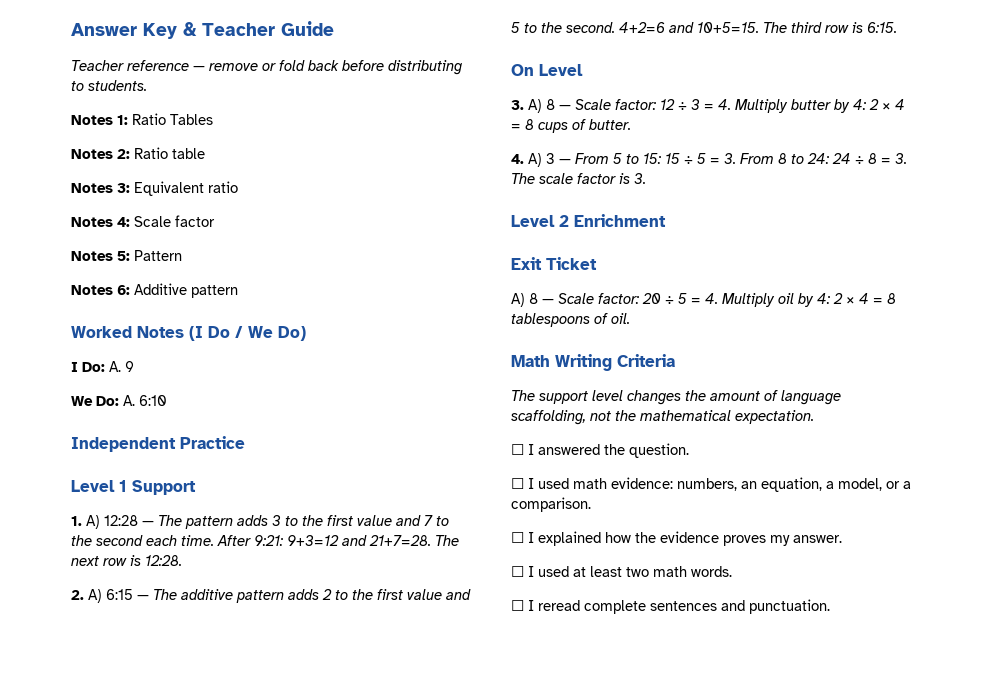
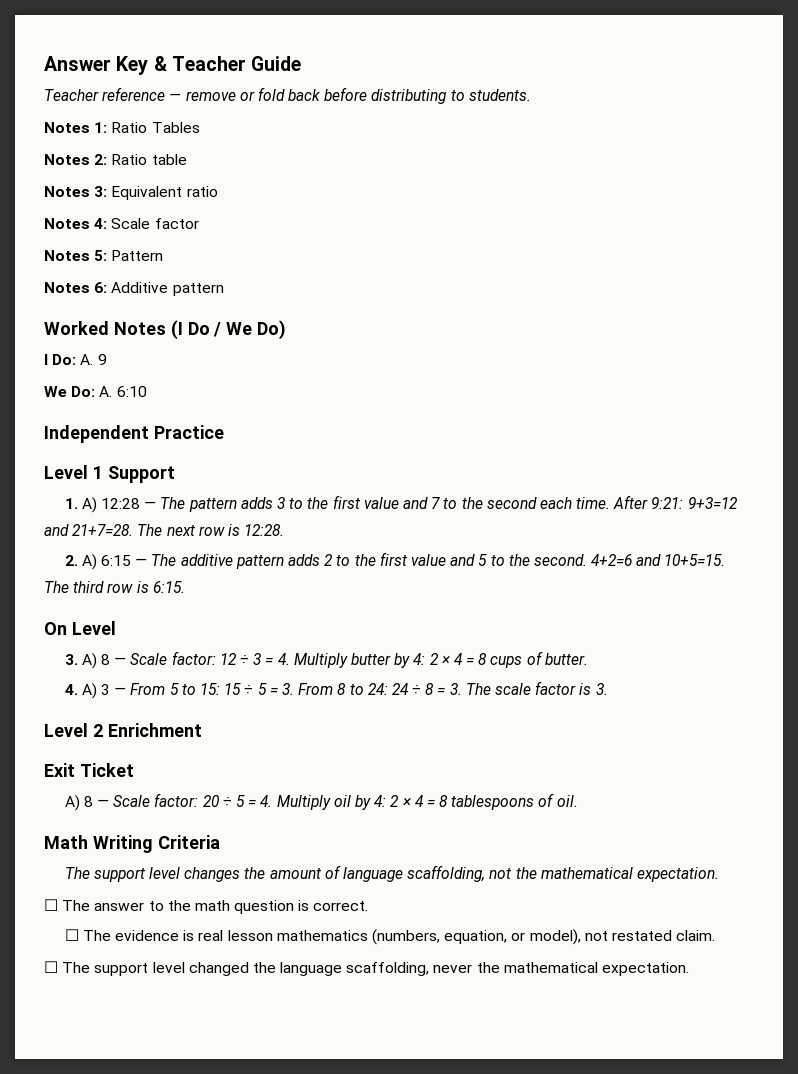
- ☐ I answered the question.
- ☐ I used math evidence: numbers, an equation, a model, or a comparison.
- ☐ I explained how the evidence proves my answer.
- ☐ I used at least two math words.
- ☐ I reread complete sentences and punctuation.
+ ☐ The answer to the math question is correct.
+ ☐ The evidence is real lesson mathematics (numbers, equation, or model), not restated claim.
+ ☐ The support level changed the language scaffolding, never the mathematical expectation.

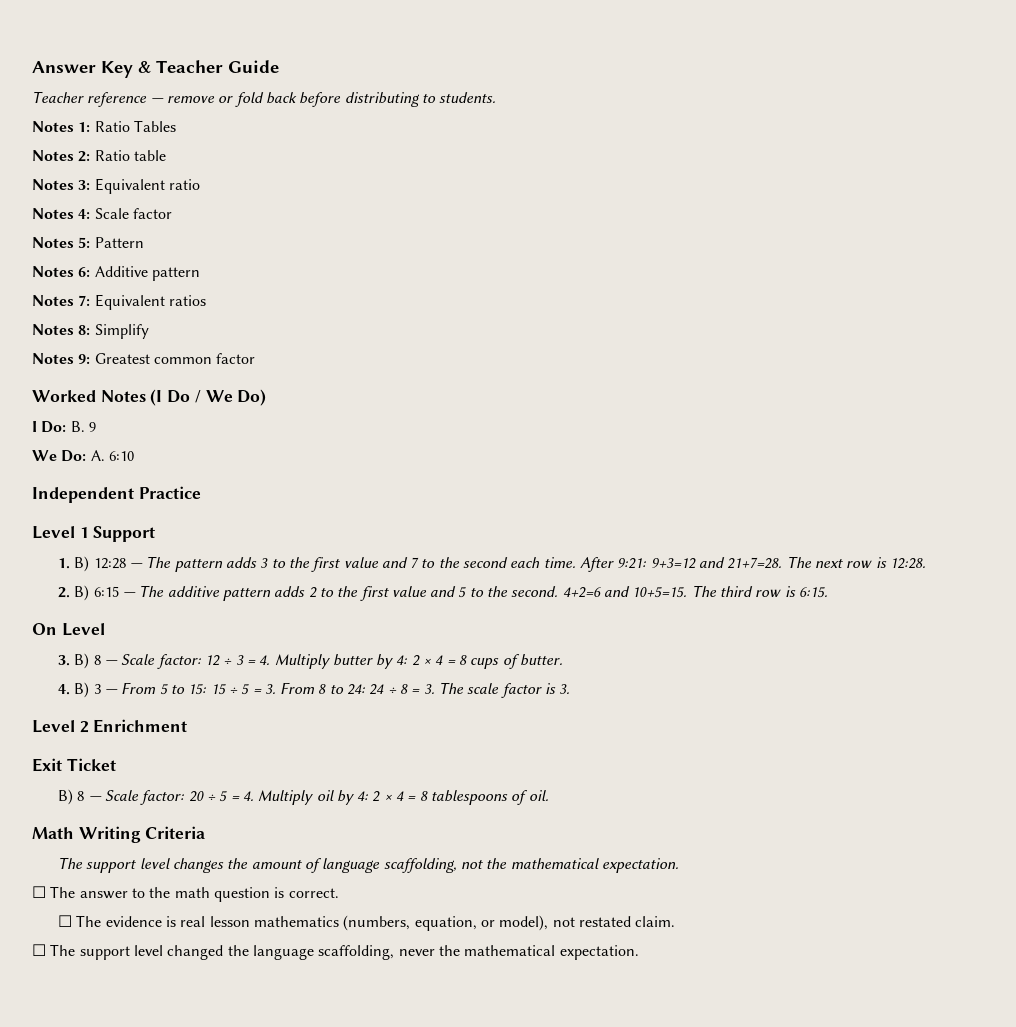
+ Notes 7: Equivalent ratios
+ Notes 8: Simplify
+ Notes 9: Greatest common factor
- I Do: A. 9
+ I Do: B. 9
- 1. A) 12:28 — The pattern adds 3 to the first value and 7 to the second each time.
+ 1. B) 12:28 — The pattern adds 3 to the first value and 7 to the second each time.
- 2. A) 6:15 — The additive pattern adds 2 to the first value and 5 to the second.
+ 2. B) 6:15 — The additive pattern adds 2 to the first value and 5 to the second.
- 3. A) 8 — Scale factor: 12 ÷ 3 = 4. Multiply butter by 4: 2 × 4 = 8 cups of butter.
+ 3. B) 8 — Scale factor: 12 ÷ 3 = 4. Multiply butter by 4: 2 × 4 = 8 cups of butter.
- 4. A) 3 — From 5 to 15: 15 ÷ 5 = 3. From 8 to 24: 24 ÷ 8 = 3. The scale factor is 3.
+ 4. B) 3 — From 5 to 15: 15 ÷ 5 = 3. From 8 to 24: 24 ÷ 8 = 3. The scale factor is 3.
- A) 8 — Scale factor: 20 ÷ 5 = 4. Multiply oil by 4: 2 × 4 = 8 tablespoons of oil.
+ B) 8 — Scale factor: 20 ÷ 5 = 4. Multiply oil by 4: 2 × 4 = 8 tablespoons of oil.

